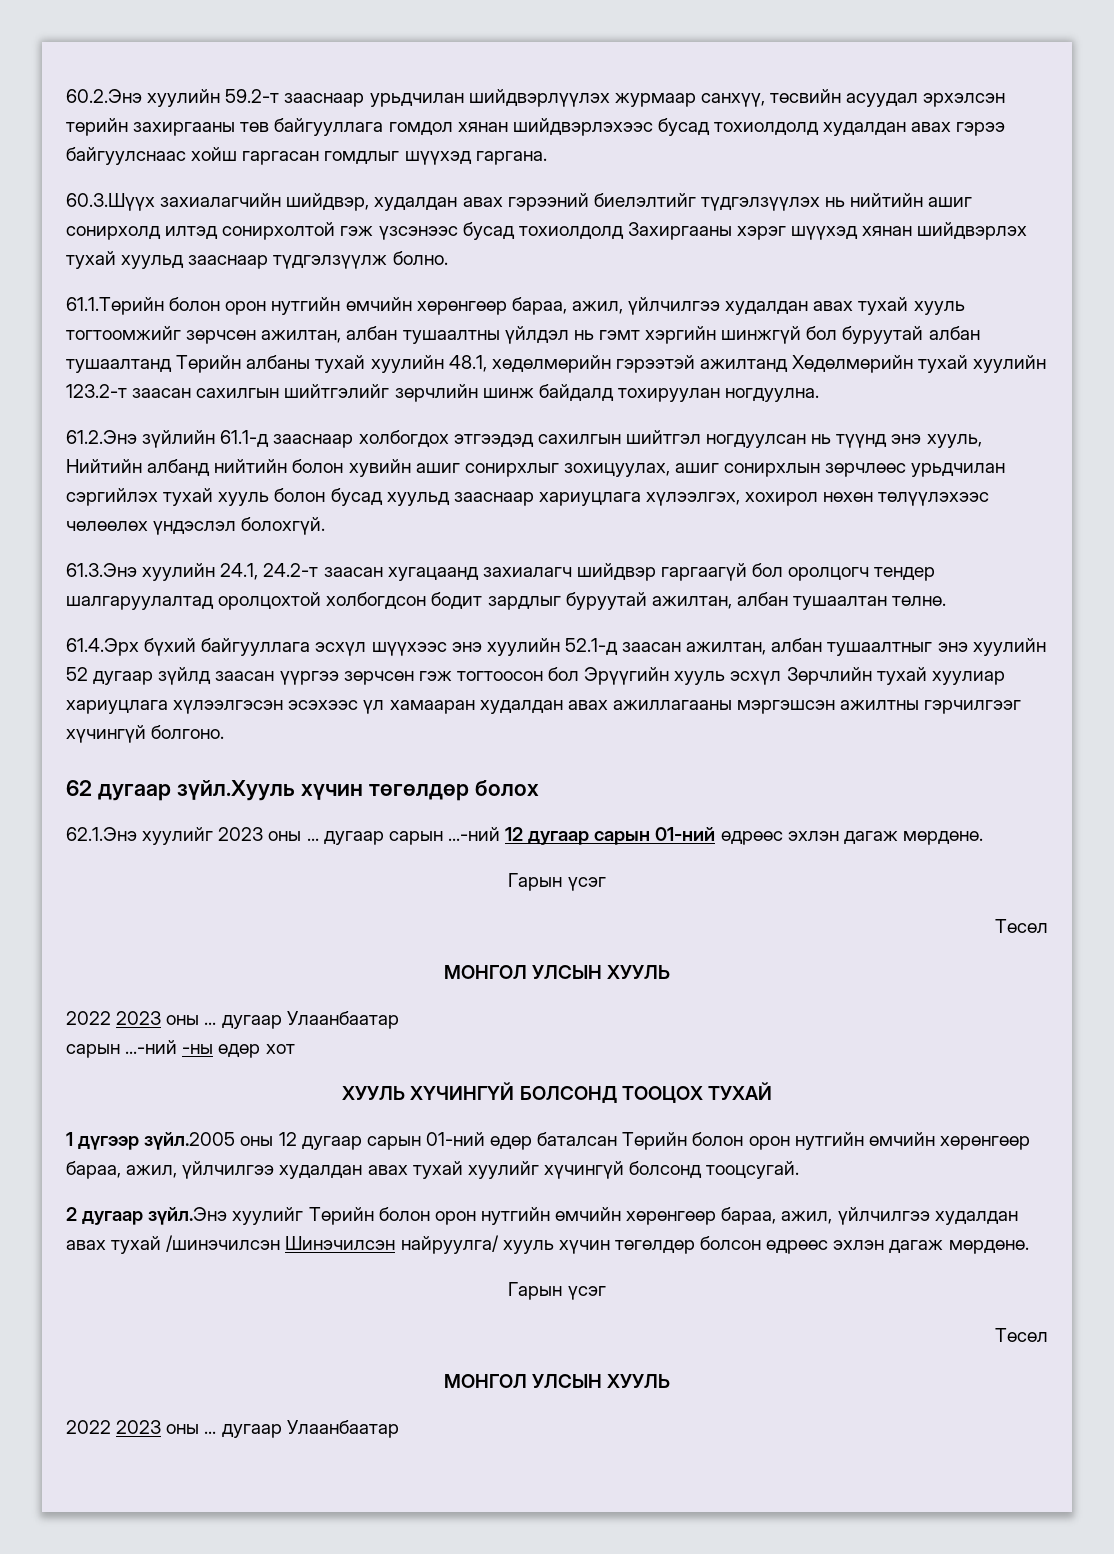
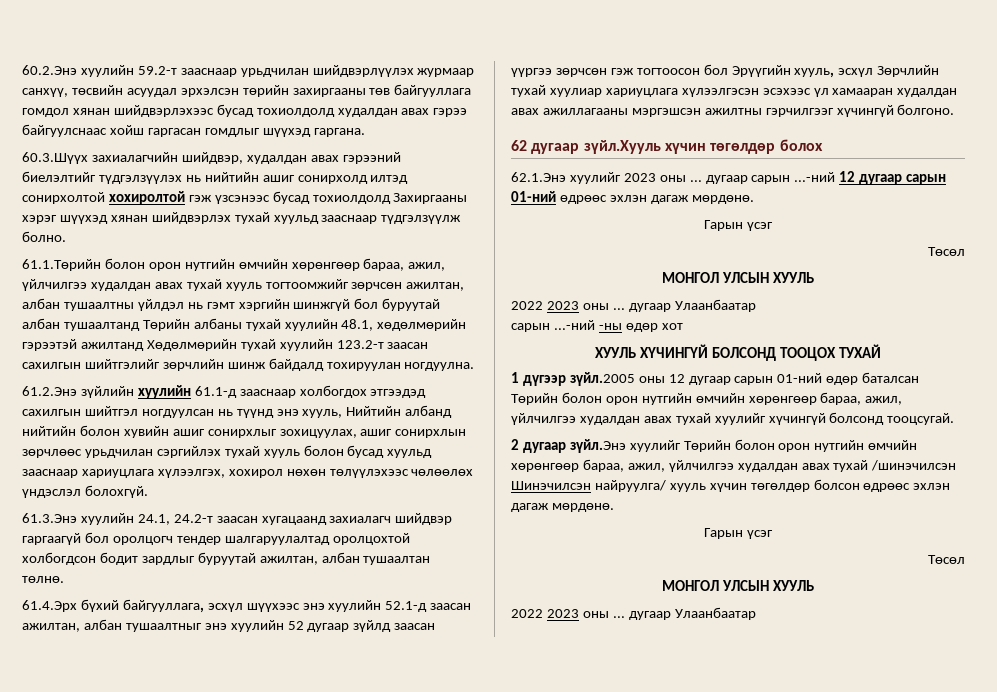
- 60.3.Шүүх захиалагчийн шийдвэр, худалдан авах гэрээний биелэлтийг түдгэлзүүлэх нь нийтийн ашиг сонирхолд илтэд сонирхолтой гэж үзсэнээс бусад тохиолдолд Захиргааны хэрэг шүүхэд хянан шийдвэрлэх тухай хуульд зааснаар түдгэлзүүлж болно.
+ 60.3.Шүүх захиалагчийн шийдвэр, худалдан авах гэрээний биелэлтийг түдгэлзүүлэх нь нийтийн ашиг сонирхолд илтэд сонирхолтой хохиролтой гэж үзсэнээс бусад тохиолдолд Захиргааны хэрэг шүүхэд хянан шийдвэрлэх тухай хуульд зааснаар түдгэлзүүлж болно.
- 61.2.Энэ зүйлийн 61.1-д зааснаар холбогдох этгээдэд сахилгын шийтгэл ногдуулсан нь түүнд энэ хууль, Нийтийн албанд нийтийн болон хувийн ашиг сонирхлыг зохицуулах, ашиг сонирхлын зөрчлөөс урьдчилан сэргийлэх тухай хууль болон бусад хуульд зааснаар хариуцлага хүлээлгэх, хохирол нөхөн төлүүлэхээс чөлөөлөх үндэслэл болохгүй.
+ 61.2.Энэ зүйлийн хуулийн 61.1-д зааснаар холбогдох этгээдэд сахилгын шийтгэл ногдуулсан нь түүнд энэ хууль, Нийтийн албанд нийтийн болон хувийн ашиг сонирхлыг зохицуулах, ашиг сонирхлын зөрчлөөс урьдчилан сэргийлэх тухай хууль болон бусад хуульд зааснаар хариуцлага хүлээлгэх, хохирол нөхөн төлүүлэхээс чөлөөлөх үндэслэл болохгүй.
- 61.4.Эрх бүхий байгууллага эсхүл шүүхээс энэ хуулийн 52.1-д заасан ажилтан, албан тушаалтныг энэ хуулийн 52 дугаар зүйлд заасан үүргээ зөрчсөн гэж тогтоосон бол Эрүүгийн хууль эсхүл Зөрчлийн тухай хуулиар хариуцлага хүлээлгэсэн эсэхээс үл хамааран худалдан авах ажиллагааны мэргэшсэн ажилтны гэрчилгээг хүчингүй болгоно.
+ 61.4.Эрх бүхий байгууллага, эсхүл шүүхээс энэ хуулийн 52.1-д заасан ажилтан, албан тушаалтныг энэ хуулийн 52 дугаар зүйлд заасан үүргээ зөрчсөн гэж тогтоосон бол Эрүүгийн хууль, эсхүл Зөрчлийн тухай хуулиар хариуцлага хүлээлгэсэн эсэхээс үл хамааран худалдан авах ажиллагааны мэргэшсэн ажилтны гэрчилгээг хүчингүй болгоно.

